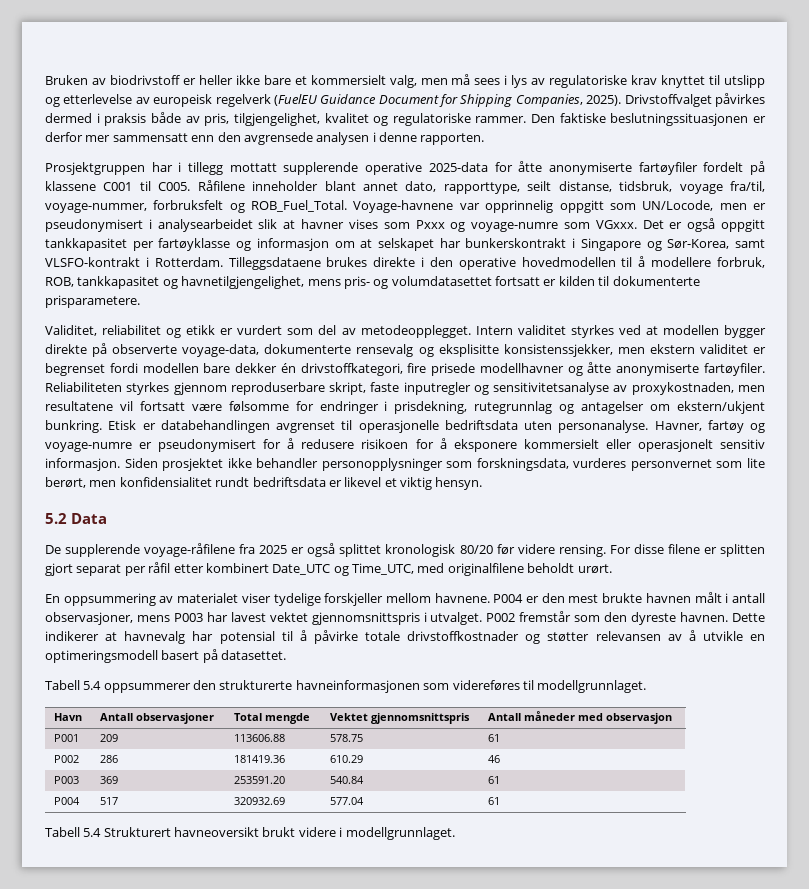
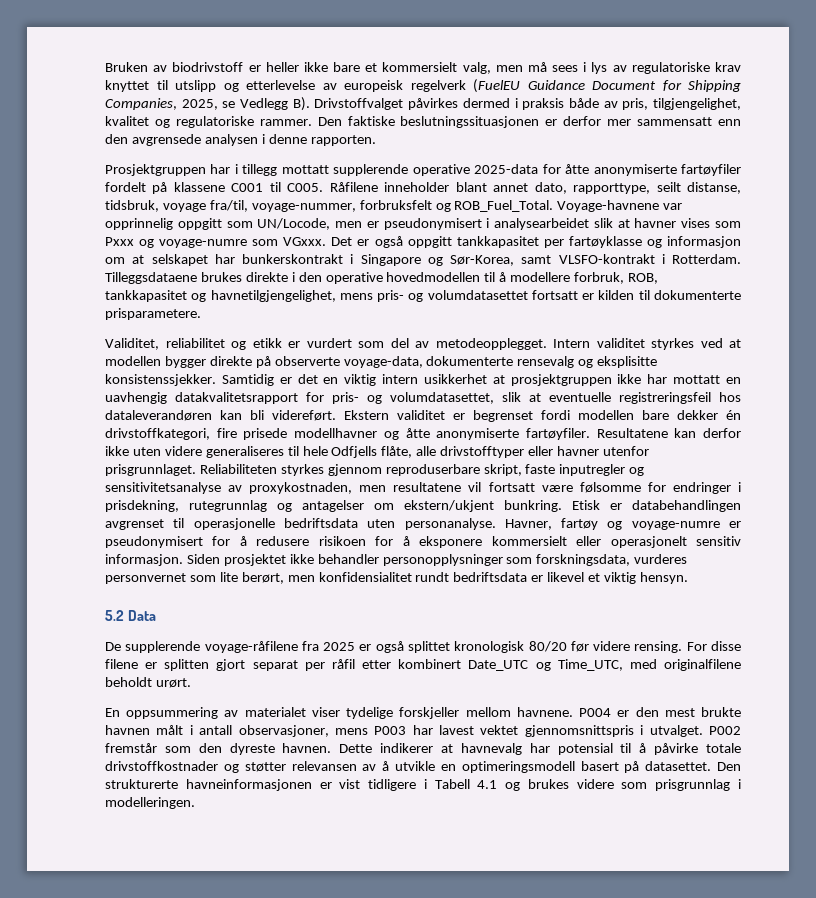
- Bruken av biodrivstoff er heller ikke bare et kommersielt valg, men må sees i lys av regulatoriske krav knyttet til utslipp og etterlevelse av europeisk regelverk (FuelEU Guidance Document for Shipping Companies, 2025). Drivstoffvalget påvirkes dermed i praksis både av pris, tilgjengelighet, kvalitet og regulatoriske rammer.
+ Bruken av biodrivstoff er heller ikke bare et kommersielt valg, men må sees i lys av regulatoriske krav knyttet til utslipp og etterlevelse av europeisk regelverk (FuelEU Guidance Document for Shipping Companies, 2025, se Vedlegg B). Drivstoffvalget påvirkes dermed i praksis både av pris, tilgjengelighet, kvalitet og regulatoriske rammer.
- Intern validitet styrkes ved at modellen bygger direkte på observerte voyage-data, dokumenterte rensevalg og eksplisitte konsistenssjekker, men ekstern validitet er begrenset fordi modellen bare dekker én drivstoffkategori, fire prisede modellhavner og åtte anonymiserte fartøyfiler.
+ Intern validitet styrkes ved at modellen bygger direkte på observerte voyage-data, dokumenterte rensevalg og eksplisitte konsistenssjekker. Samtidig er det en viktig intern usikkerhet at prosjektgruppen ikke har mottatt en uavhengig datakvalitetsrapport for pris- og volumdatasettet, slik at eventuelle registreringsfeil hos dataleverandøren kan bli videreført. Ekstern validitet er begrenset fordi modellen bare dekker én drivstoffkategori, fire prisede modellhavner og åtte anonymiserte fartøyfiler.
+ Resultatene kan derfor ikke uten videre generaliseres til hele Odfjells flåte, alle drivstofftyper eller havner utenfor prisgrunnlaget.
- Dette indikerer at havnevalg har potensial til å påvirke totale drivstoffkostnader og støtter relevansen av å utvikle en optimeringsmodell basert på datasettet.
- Tabell 5.4 oppsummerer den strukturerte havneinformasjonen som videreføres til modellgrunnlaget.
- Havn | Antall observasjoner | Total mengde | Vektet gjennomsnittspris | Antall måneder med observasjon
- P001 | 209 | 113606.88 | 578.75 | 61
- P002 | 286 | 181419.36 | 610.29 | 46
- P003 | 369 | 253591.20 | 540.84 | 61
- P004 | 517 | 320932.69 | 577.04 | 61
- Tabell 5.4 Strukturert havneoversikt brukt videre i modellgrunnlaget.
+ Dette indikerer at havnevalg har potensial til å påvirke totale drivstoffkostnader og støtter relevansen av å utvikle en optimeringsmodell basert på datasettet. Den strukturerte havneinformasjonen er vist tidligere i Tabell 4.1 og brukes videre som prisgrunnlag i modelleringen.

